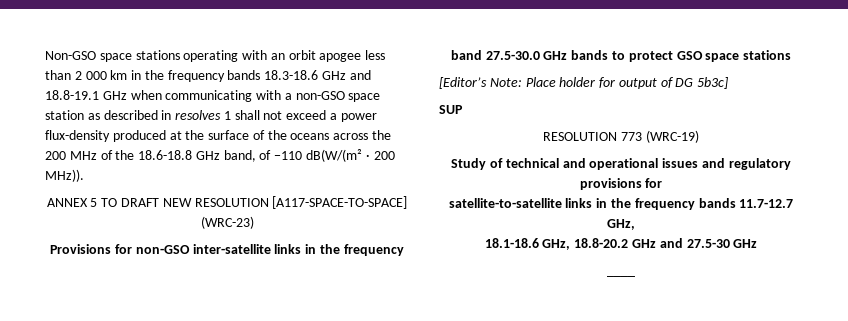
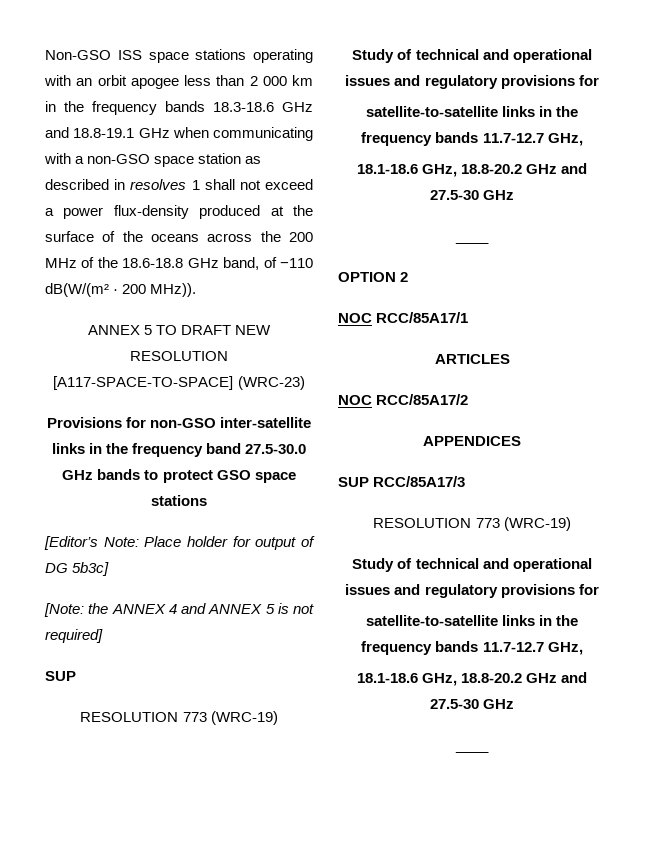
- Non-GSO space stations operating with an orbit apogee less than 2 000 km in the frequency bands 18.3-18.6 GHz and 18.8-19.1 GHz when communicating with a non-GSO space station as described in resolves 1 shall not exceed a power flux-density produced at the surface of the oceans across the 200 MHz of the 18.6-18.8 GHz band, of −110 dB(W/(m² · 200 MHz)).
+ Non-GSO ISS space stations operating with an orbit apogee less than 2 000 km in the frequency bands 18.3-18.6 GHz and 18.8-19.1 GHz when communicating with a non-GSO space station as described in resolves 1 shall not exceed a power flux-density produced at the surface of the oceans across the 200 MHz of the 18.6-18.8 GHz band, of −110 dB(W/(m² · 200 MHz)).
+ [Note: the ANNEX 4 and ANNEX 5 is not required]
+ OPTION 2
+ NOC RCC/85A17/1
+ ARTICLES
+ NOC RCC/85A17/2
+ APPENDICES
+ SUP RCC/85A17/3
+ RESOLUTION 773 (WRC-19)
+ Study of technical and operational issues and regulatory provisions for
+ satellite-to-satellite links in the frequency bands 11.7-12.7 GHz,
+ 18.1-18.6 GHz, 18.8-20.2 GHz and 27.5-30 GHz
+ ____

